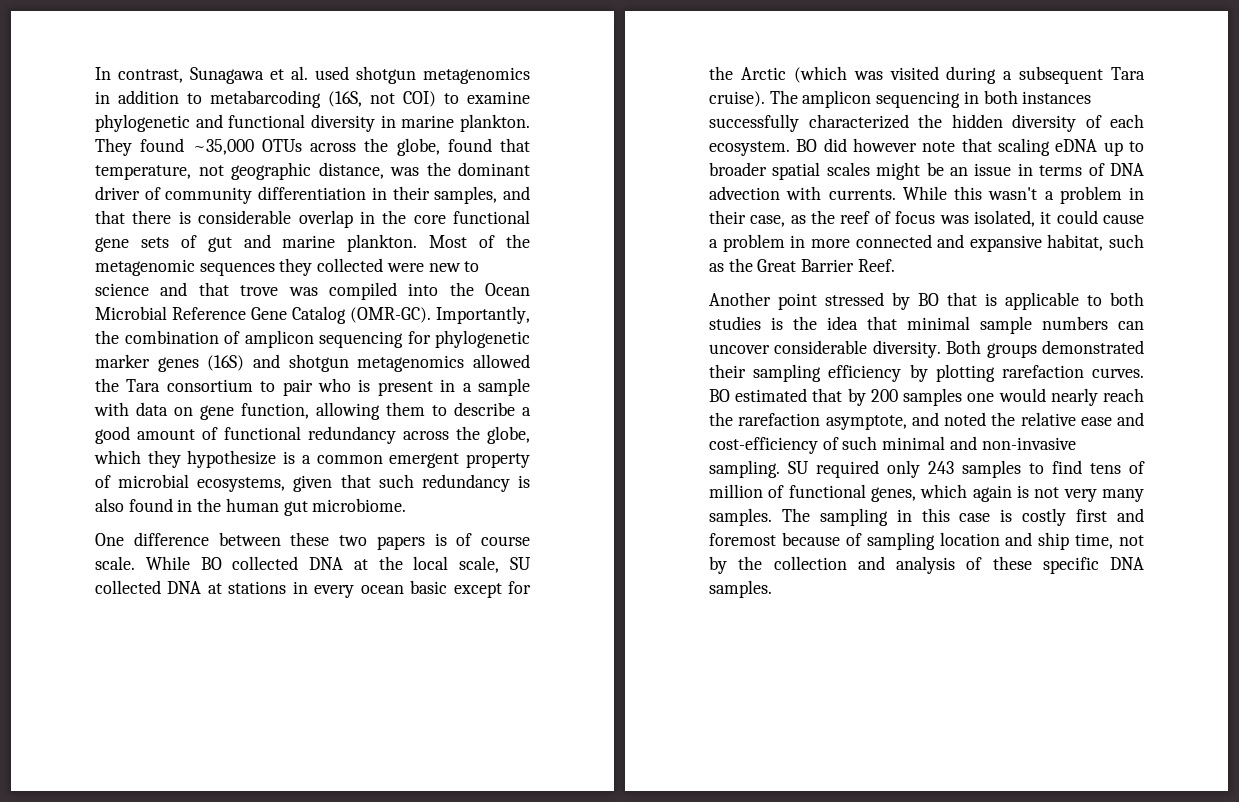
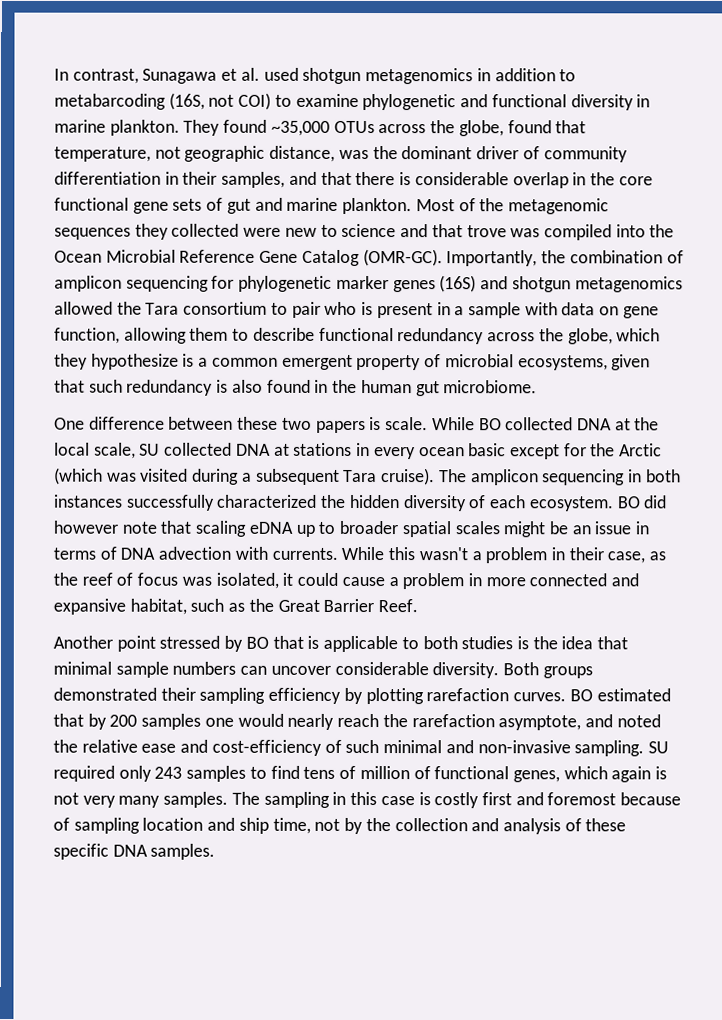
- Importantly, the combination of amplicon sequencing for phylogenetic marker genes (16S) and shotgun metagenomics allowed the Tara consortium to pair who is present in a sample with data on gene function, allowing them to describe a good amount of functional redundancy across the globe, which they hypothesize is a common emergent property of microbial ecosystems, given that such redundancy is also found in the human gut microbiome.
+ Importantly, the combination of amplicon sequencing for phylogenetic marker genes (16S) and shotgun metagenomics allowed the Tara consortium to pair who is present in a sample with data on gene function, allowing them to describe functional redundancy across the globe, which they hypothesize is a common emergent property of microbial ecosystems, given that such redundancy is also found in the human gut microbiome.
- One difference between these two papers is of course scale.
+ One difference between these two papers is scale.

